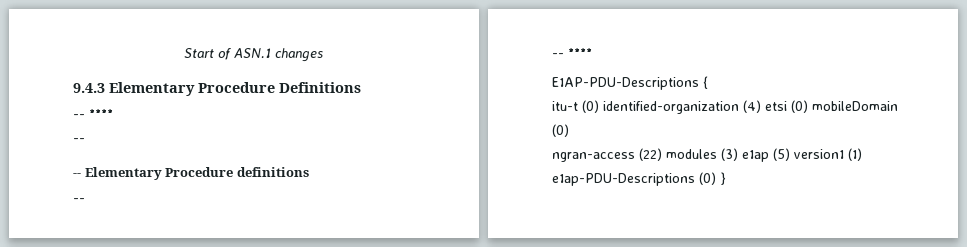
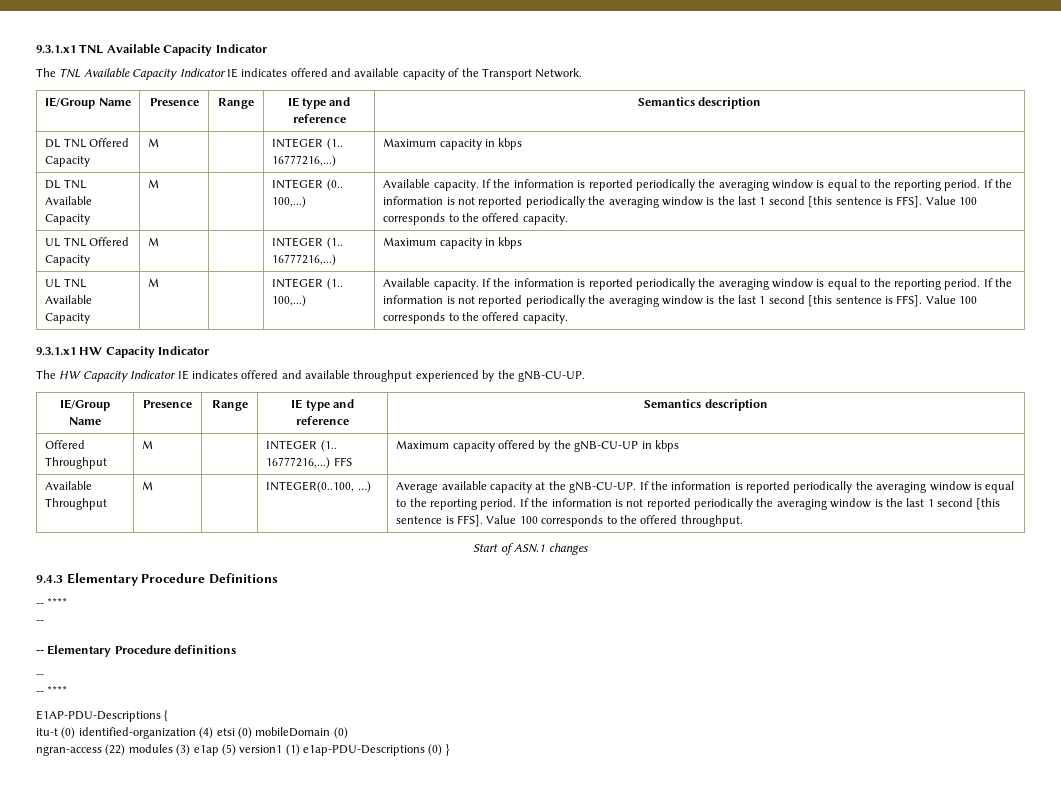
+ 9.3.1.x1 TNL Available Capacity Indicator
+ The TNL Available Capacity Indicator IE indicates offered and available capacity of the Transport Network.
+ IE/Group Name | Presence | Range | IE type and reference | Semantics description
+ DL TNL Offered Capacity | M | | INTEGER (1.. 16777216,...) | Maximum capacity in kbps
+ DL TNL Available Capacity | M | | INTEGER (0.. 100,...) | Available capacity. If the information is reported periodically the averaging window is equal to the reporting period. If the information is not reported periodically the averaging window is the last 1 second [this sentence is FFS]. Value 100 corresponds to the offered capacity.
+ UL TNL Offered Capacity | M | | INTEGER (1.. 16777216,...) | Maximum capacity in kbps
+ UL TNL Available Capacity | M | | INTEGER (1.. 100,...) | Available capacity. If the information is reported periodically the averaging window is equal to the reporting period. If the information is not reported periodically the averaging window is the last 1 second [this sentence is FFS]. Value 100 corresponds to the offered capacity.
+ 9.3.1.x1 HW Capacity Indicator
+ The HW Capacity Indicator IE indicates offered and available throughput experienced by the gNB-CU-UP.
+ IE/Group Name | Presence | Range | IE type and reference | Semantics description
+ Offered Throughput | M | | INTEGER (1.. 16777216,...) FFS | Maximum capacity offered by the gNB-CU-UP in kbps
+ Available Throughput | M | | INTEGER(0..100, …) | Average available capacity at the gNB-CU-UP. If the information is reported periodically the averaging window is equal to the reporting period. If the information is not reported periodically the averaging window is the last 1 second [this sentence is FFS]. Value 100 corresponds to the offered throughput.

